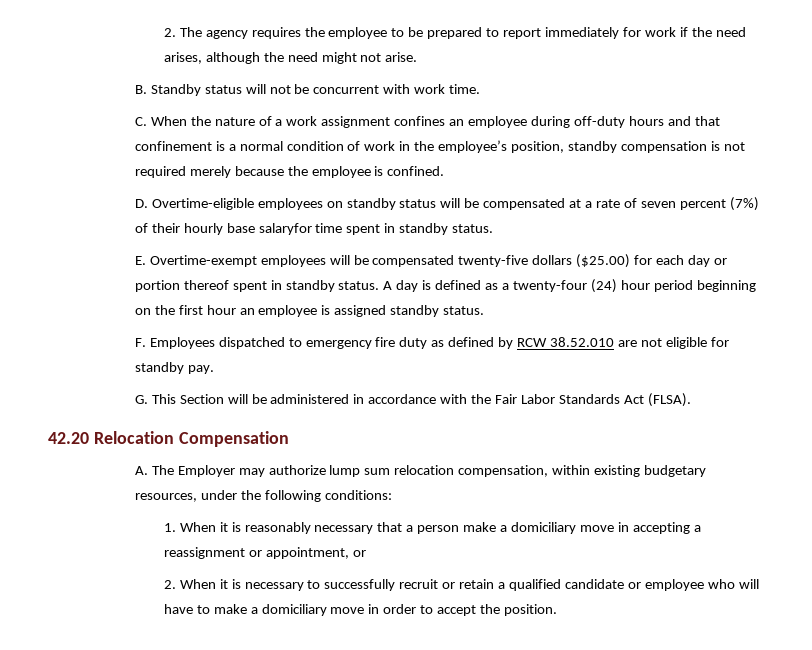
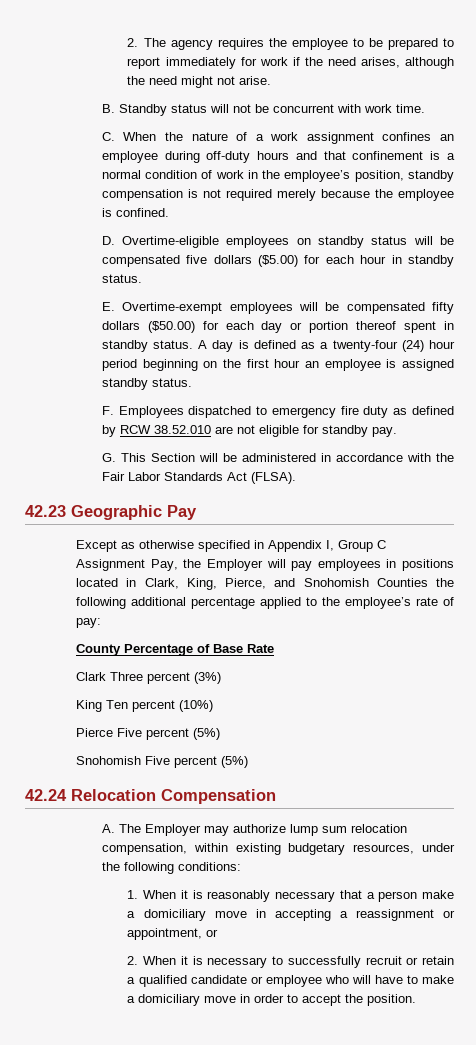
- D. Overtime-eligible employees on standby status will be compensated at a rate of seven percent (7%) of their hourly base salaryfor time spent in standby status.
+ D. Overtime-eligible employees on standby status will be compensated five dollars ($5.00) for each hour in standby status.
- E. Overtime-exempt employees will be compensated twenty-five dollars ($25.00) for each day or portion thereof spent in standby status.
+ E. Overtime-exempt employees will be compensated fifty dollars ($50.00) for each day or portion thereof spent in standby status.
- 42.20 Relocation Compensation
+ 42.23 Geographic Pay
+ Except as otherwise specified in Appendix I, Group C Assignment Pay, the Employer will pay employees in positions located in Clark, King, Pierce, and Snohomish Counties the following additional percentage applied to the employee’s rate of pay:
+ County Percentage of Base Rate
+ Clark Three percent (3%)
+ King Ten percent (10%)
+ Pierce Five percent (5%)
+ Snohomish Five percent (5%)
+ 42.24 Relocation Compensation

